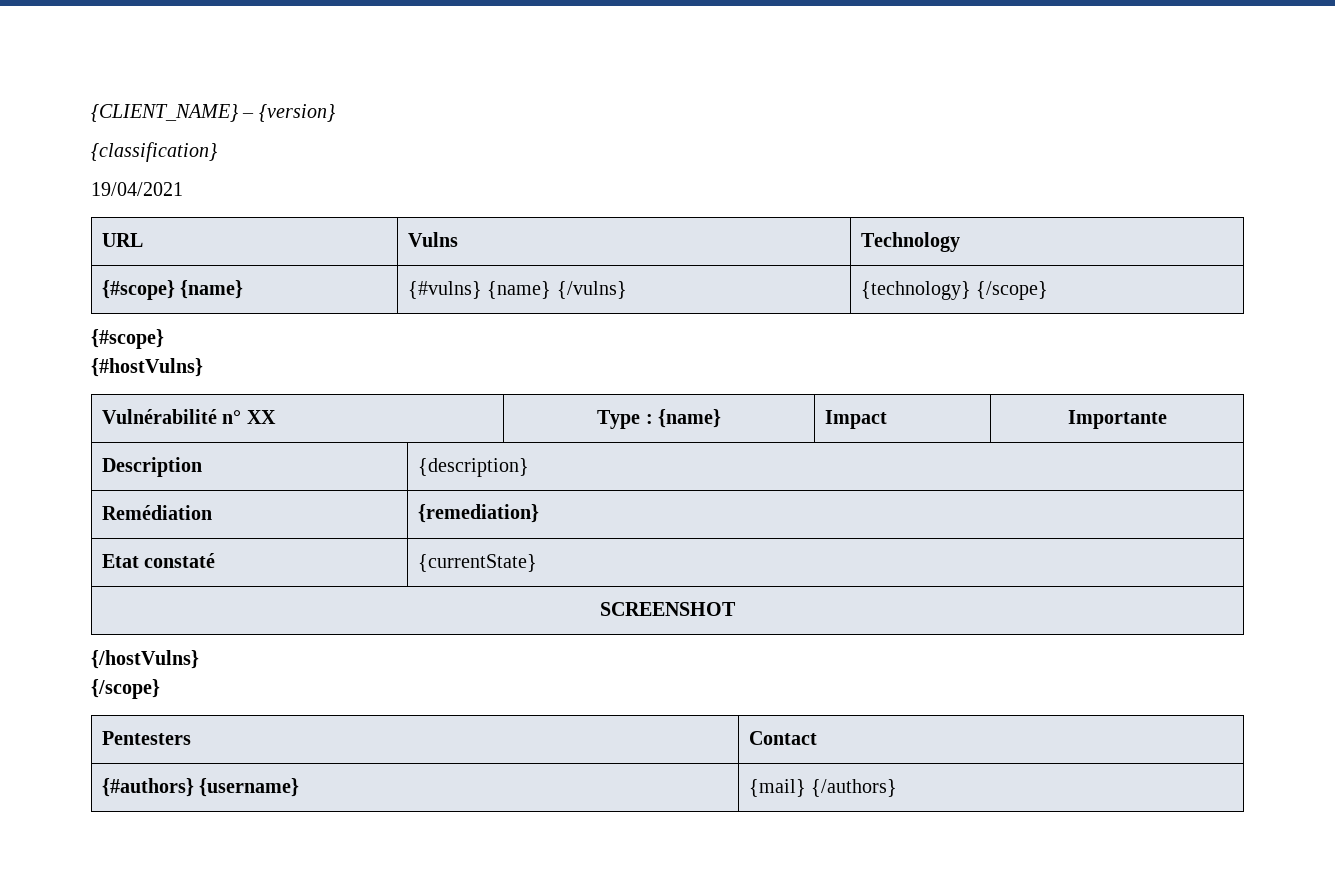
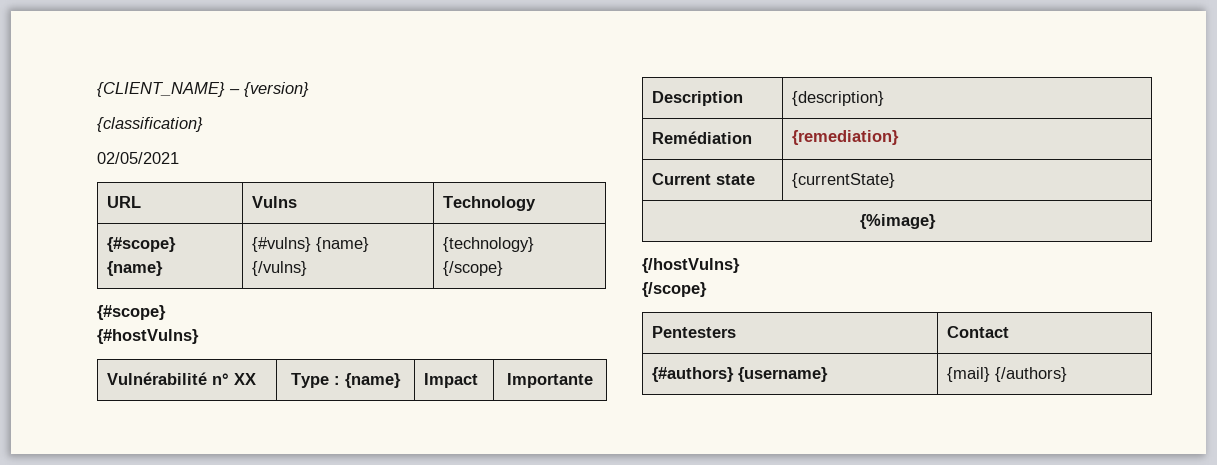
- 19/04/2021
+ 02/05/2021
- Etat constaté | {currentState}
+ Current state | {currentState}
- SCREENSHOT
+ {%image}

